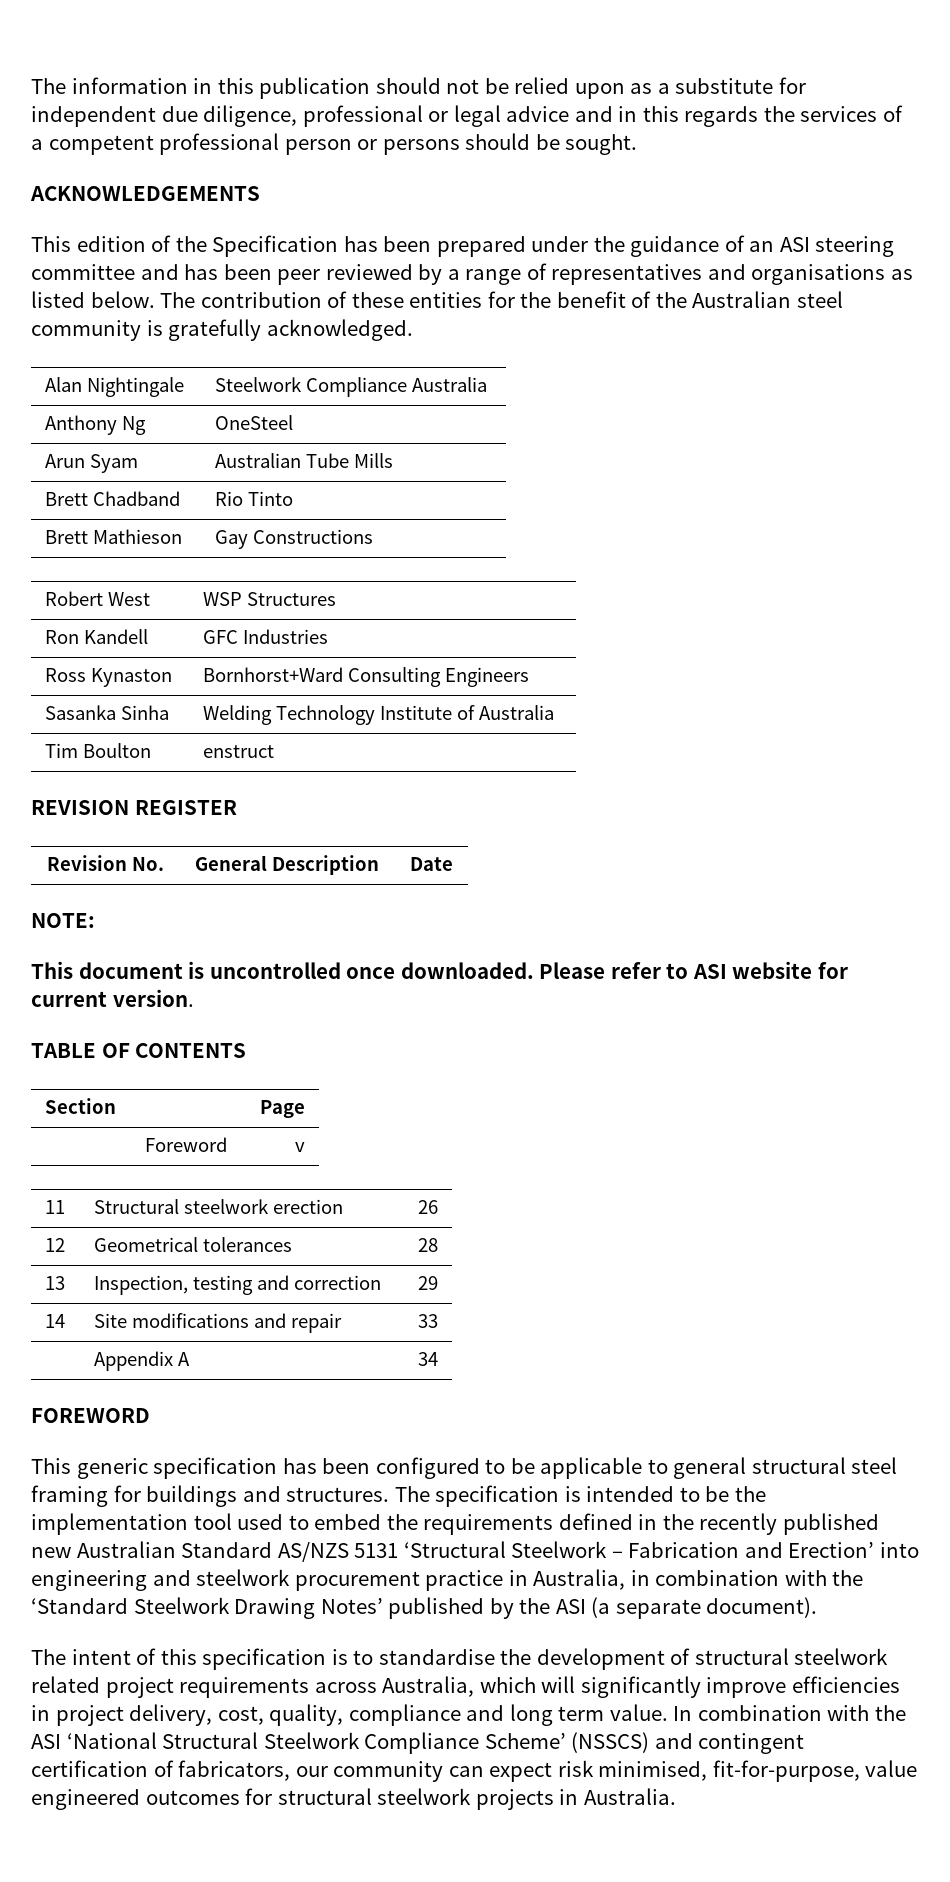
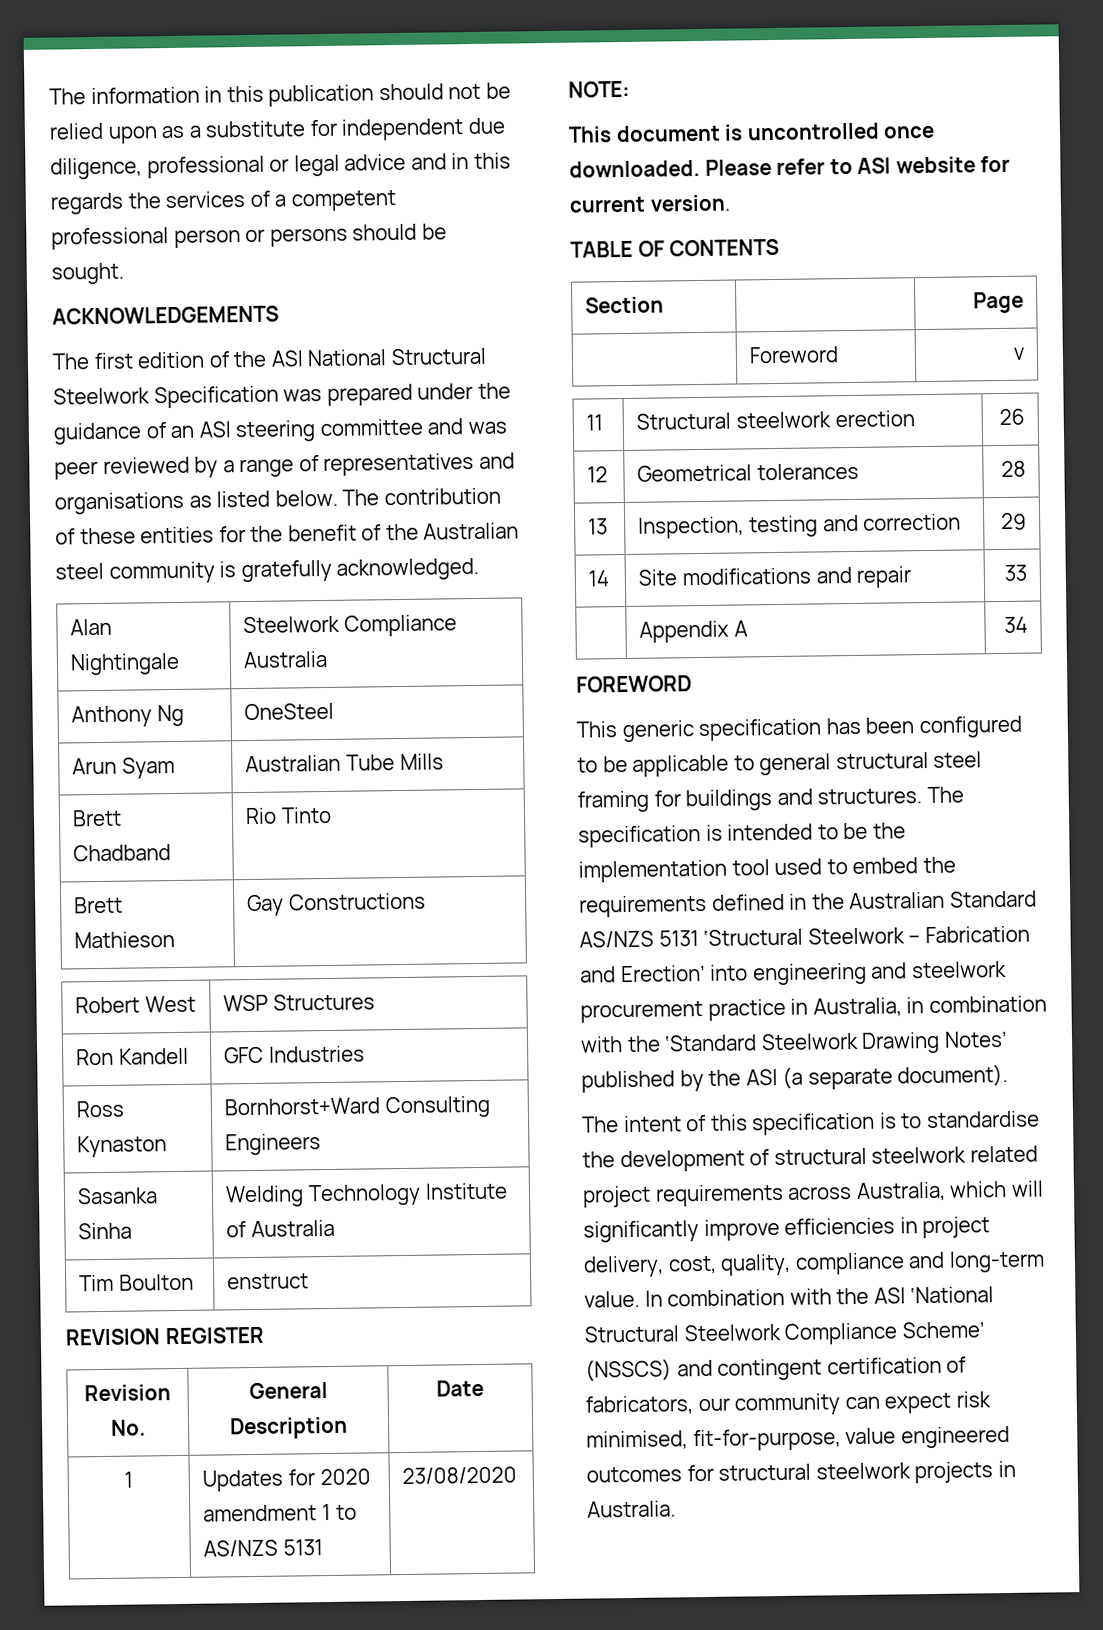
- This edition of the Specification has been prepared under the guidance of an ASI steering committee and has been peer reviewed by a range of representatives and organisations as listed below.
+ The first edition of the ASI National Structural Steelwork Specification was prepared under the guidance of an ASI steering committee and was peer reviewed by a range of representatives and organisations as listed below.
+ 1 | Updates for 2020 amendment 1 to AS/NZS 5131 | 23/08/2020
- The specification is intended to be the implementation tool used to embed the requirements defined in the recently published new Australian Standard AS/NZS 5131 ‘Structural Steelwork – Fabrication and Erection’ into engineering and steelwork procurement practice in Australia, in combination with the ‘Standard Steelwork Drawing Notes’ published by the ASI (a separate document).
+ The specification is intended to be the implementation tool used to embed the requirements defined in the Australian Standard AS/NZS 5131 ‘Structural Steelwork – Fabrication and Erection’ into engineering and steelwork procurement practice in Australia, in combination with the ‘Standard Steelwork Drawing Notes’ published by the ASI (a separate document).
- The intent of this specification is to standardise the development of structural steelwork related project requirements across Australia, which will significantly improve efficiencies in project delivery, cost, quality, compliance and long term value.
+ The intent of this specification is to standardise the development of structural steelwork related project requirements across Australia, which will significantly improve efficiencies in project delivery, cost, quality, compliance and long-term value.

